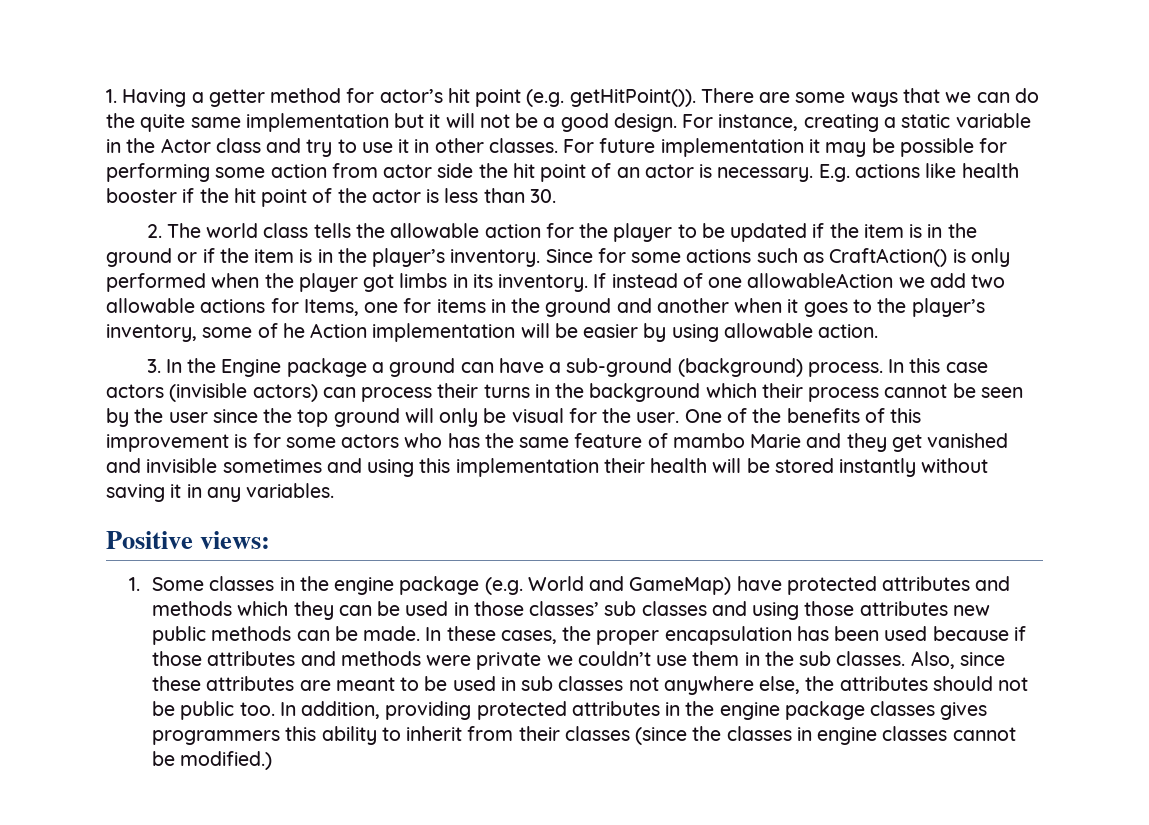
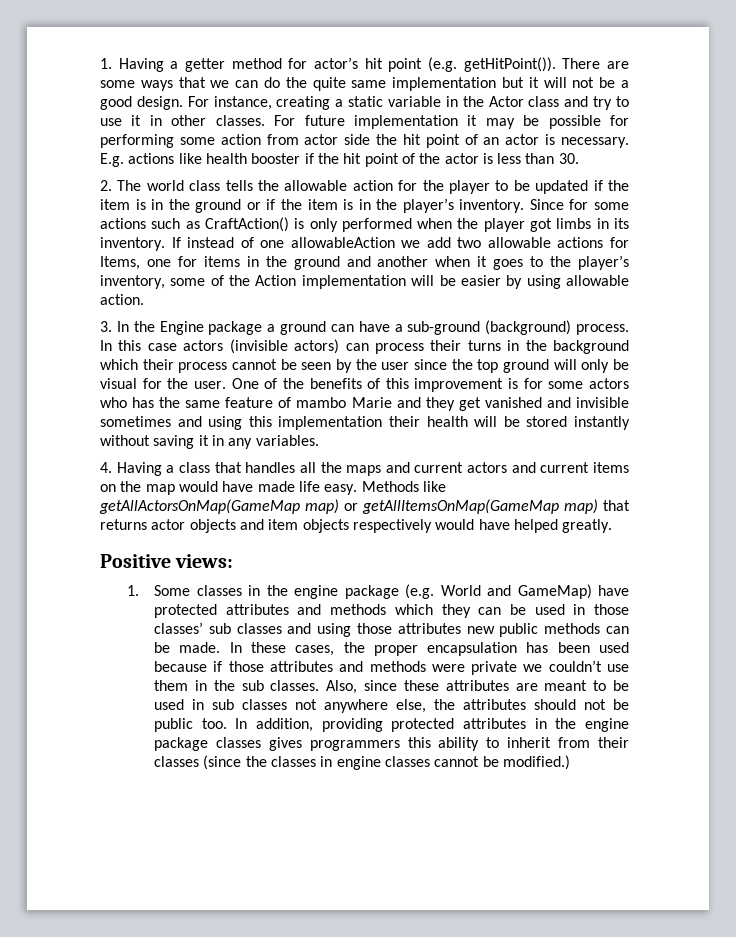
- If instead of one allowableAction we add two allowable actions for Items, one for items in the ground and another when it goes to the player’s inventory, some of he Action implementation will be easier by using allowable action.
+ If instead of one allowableAction we add two allowable actions for Items, one for items in the ground and another when it goes to the player’s inventory, some of the Action implementation will be easier by using allowable action.
+ 4. Having a class that handles all the maps and current actors and current items on the map would have made life easy. Methods like getAllActorsOnMap(GameMap map) or getAllItemsOnMap(GameMap map) that returns actor objects and item objects respectively would have helped greatly.

